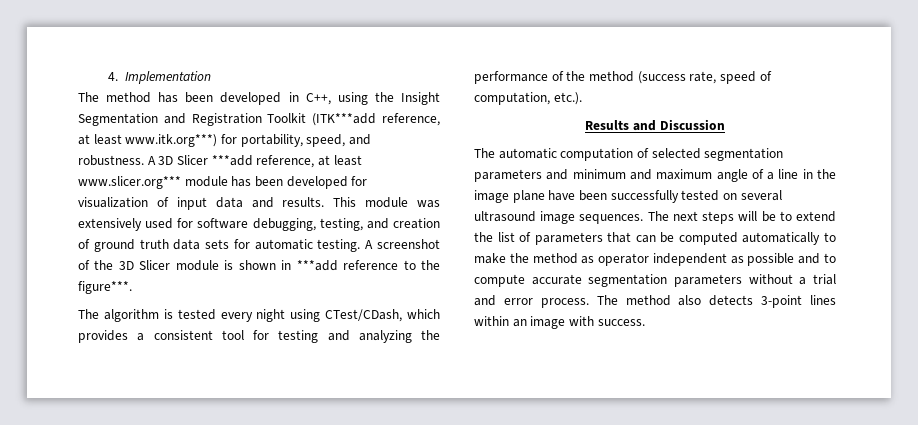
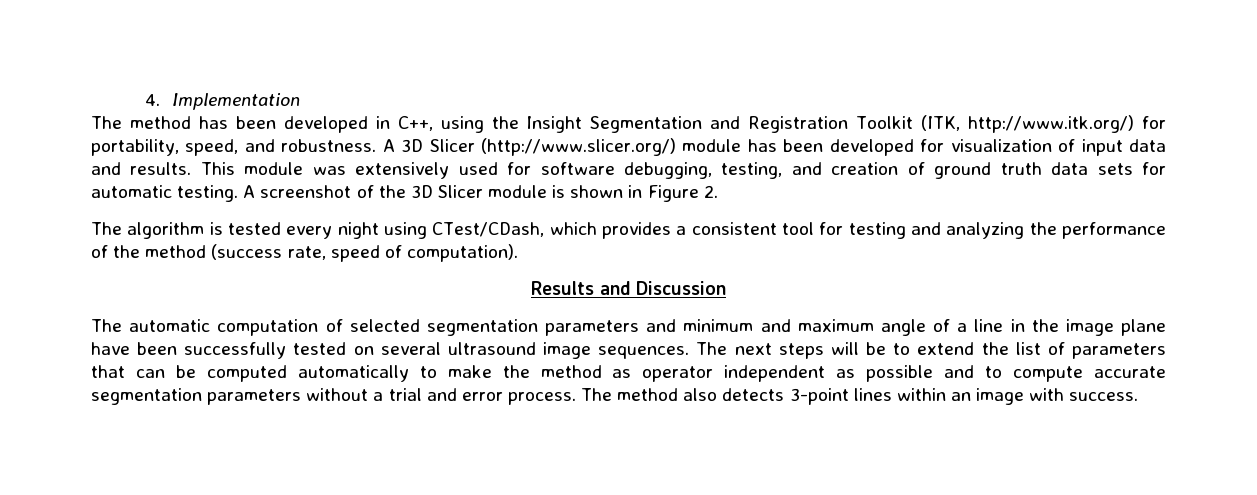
- The method has been developed in C++, using the Insight Segmentation and Registration Toolkit (ITK***add reference, at least www.itk.org***) for portability, speed, and robustness.
+ The method has been developed in C++, using the Insight Segmentation and Registration Toolkit (ITK, http://www.itk.org/) for portability, speed, and robustness.
- A 3D Slicer ***add reference, at least www.slicer.org*** module has been developed for visualization of input data and results.
+ A 3D Slicer (http://www.slicer.org/) module has been developed for visualization of input data and results.
- A screenshot of the 3D Slicer module is shown in ***add reference to the figure***.
+ A screenshot of the 3D Slicer module is shown in Figure 2.
- The algorithm is tested every night using CTest/CDash, which provides a consistent tool for testing and analyzing the performance of the method (success rate, speed of computation, etc.).
+ The algorithm is tested every night using CTest/CDash, which provides a consistent tool for testing and analyzing the performance of the method (success rate, speed of computation).

